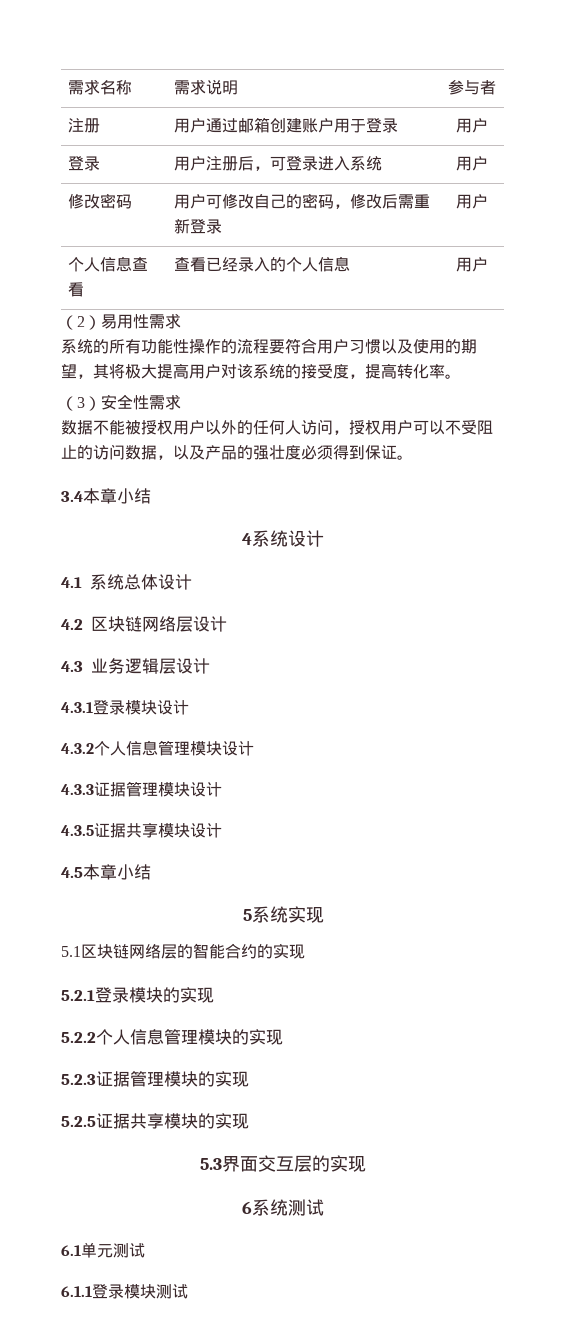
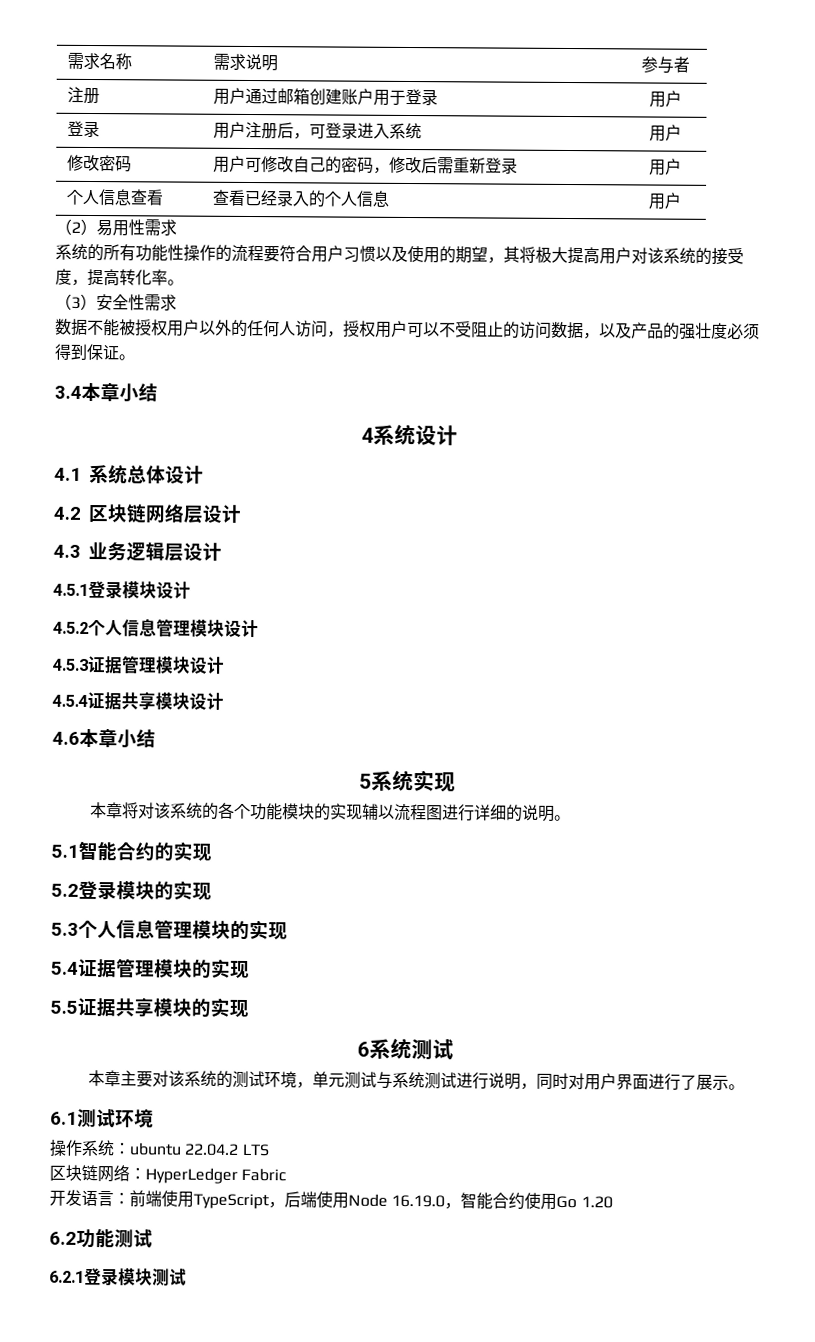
- 4.3.1登录模块设计
+ 4.5.1登录模块设计
- 4.3.2个人信息管理模块设计
+ 4.5.2个人信息管理模块设计
- 4.3.3证据管理模块设计
+ 4.5.3证据管理模块设计
- 4.3.5证据共享模块设计
+ 4.5.4证据共享模块设计
- 4.5本章小结
+ 4.6本章小结
- 5.1区块链网络层的智能合约的实现
+ 本章将对该系统的各个功能模块的实现辅以流程图进行详细的说明。
+ 5.1智能合约的实现
- 5.2.1登录模块的实现
+ 5.2登录模块的实现
- 5.2.2个人信息管理模块的实现
+ 5.3个人信息管理模块的实现
- 5.2.3证据管理模块的实现
+ 5.4证据管理模块的实现
- 5.2.5证据共享模块的实现
+ 5.5证据共享模块的实现
- 5.3界面交互层的实现
  6系统测试
- 6.1单元测试
- 6.1.1登录模块测试
+ 本章主要对该系统的测试环境，单元测试与系统测试进行说明，同时对用户界面进行了展示。
+ 6.1测试环境
+ 操作系统：ubuntu 22.04.2 LTS
+ 区块链网络：HyperLedger Fabric
+ 开发语言：前端使用TypeScript，后端使用Node 16.19.0，智能合约使用Go 1.20
+ 6.2功能测试
+ 6.2.1登录模块测试

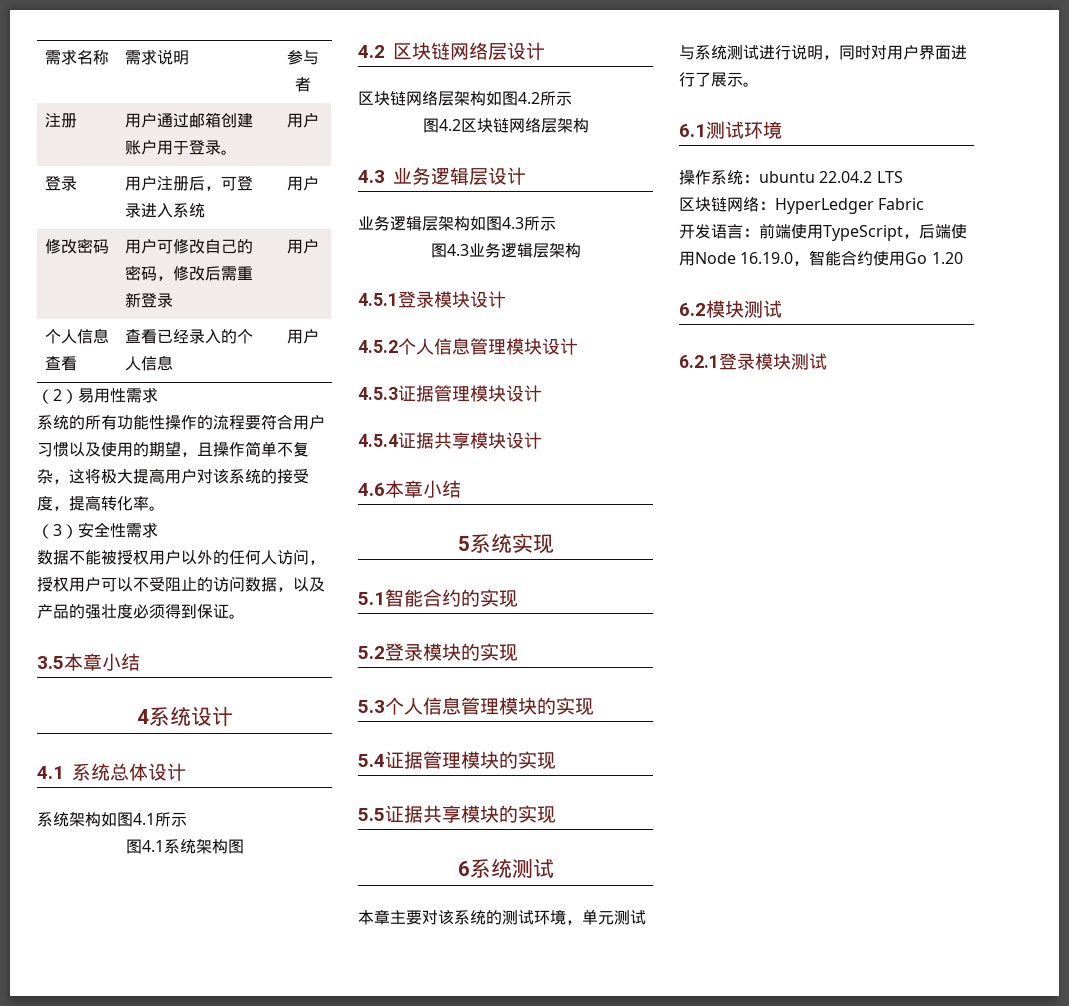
- 注册 | 用户通过邮箱创建账户用于登录 | 用户
+ 注册 | 用户通过邮箱创建账户用于登录。 | 用户
- 系统的所有功能性操作的流程要符合用户习惯以及使用的期望，其将极大提高用户对该系统的接受度，提高转化率。
+ 系统的所有功能性操作的流程要符合用户习惯以及使用的期望，且操作简单不复杂，这将极大提高用户对该系统的接受度，提高转化率。
- 3.4本章小结
+ 3.5本章小结
+ 系统架构如图4.1所示
+ 图4.1系统架构图
+ 区块链网络层架构如图4.2所示
+ 图4.2区块链网络层架构
+ 业务逻辑层架构如图4.3所示
+ 图4.3业务逻辑层架构
- 本章将对该系统的各个功能模块的实现辅以流程图进行详细的说明。
- 6.2功能测试
+ 6.2模块测试

